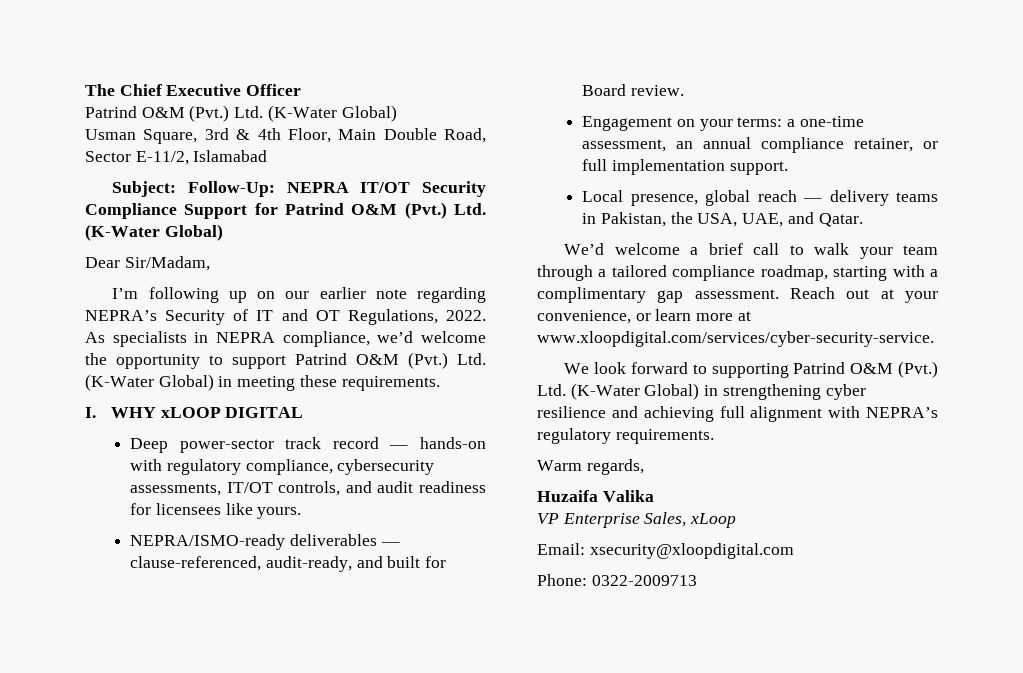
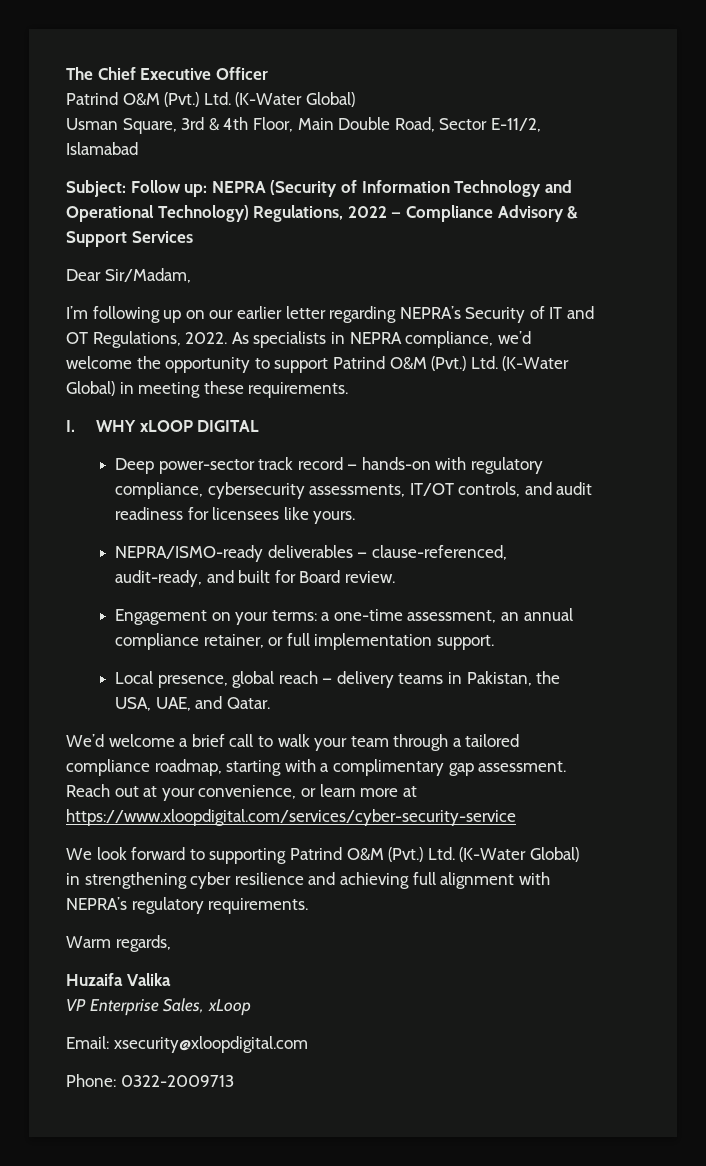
- Subject: Follow-Up: NEPRA IT/OT Security Compliance Support for Patrind O&M (Pvt.) Ltd. (K-Water Global)
+ Subject: Follow up: NEPRA (Security of Information Technology and Operational Technology) Regulations, 2022 — Compliance Advisory & Support Services
- I’m following up on our earlier note regarding NEPRA’s Security of IT and OT Regulations, 2022.
+ I’m following up on our earlier letter regarding NEPRA’s Security of IT and OT Regulations, 2022.
- Reach out at your convenience, or learn more at www.xloopdigital.com/services/cyber-security-service.
+ Reach out at your convenience, or learn more at https://www.xloopdigital.com/services/cyber-security-service

